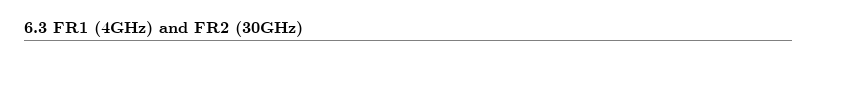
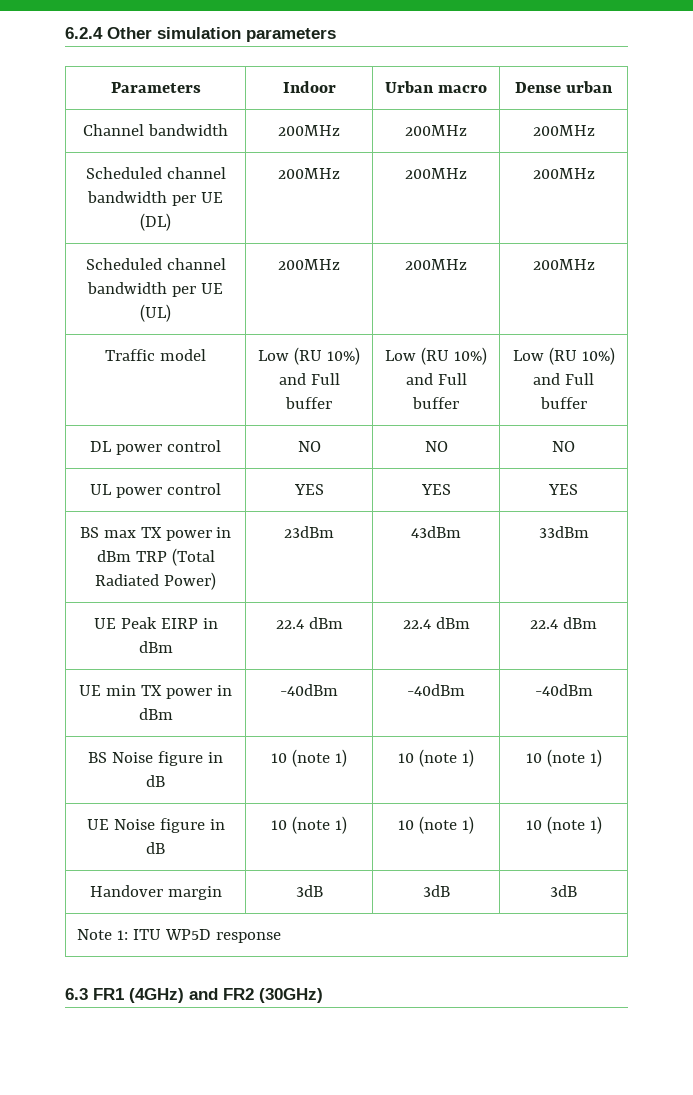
+ 6.2.4 Other simulation parameters
+ Parameters | Indoor | Urban macro | Dense urban
+ Channel bandwidth | 200MHz | 200MHz | 200MHz
+ Scheduled channel bandwidth per UE (DL) | 200MHz | 200MHz | 200MHz
+ Scheduled channel bandwidth per UE (UL) | 200MHz | 200MHz | 200MHz
+ Traffic model | Low (RU 10%) and Full buffer | Low (RU 10%) and Full buffer | Low (RU 10%) and Full buffer
+ DL power control | NO | NO | NO
+ UL power control | YES | YES | YES
+ BS max TX power in dBm TRP (Total Radiated Power) | 23dBm | 43dBm | 33dBm
+ UE Peak EIRP in dBm | 22.4 dBm | 22.4 dBm | 22.4 dBm
+ UE min TX power in dBm | -40dBm | -40dBm | -40dBm
+ BS Noise figure in dB | 10 (note 1) | 10 (note 1) | 10 (note 1)
+ UE Noise figure in dB | 10 (note 1) | 10 (note 1) | 10 (note 1)
+ Handover margin | 3dB | 3dB | 3dB
+ Note 1: ITU WP5D response

